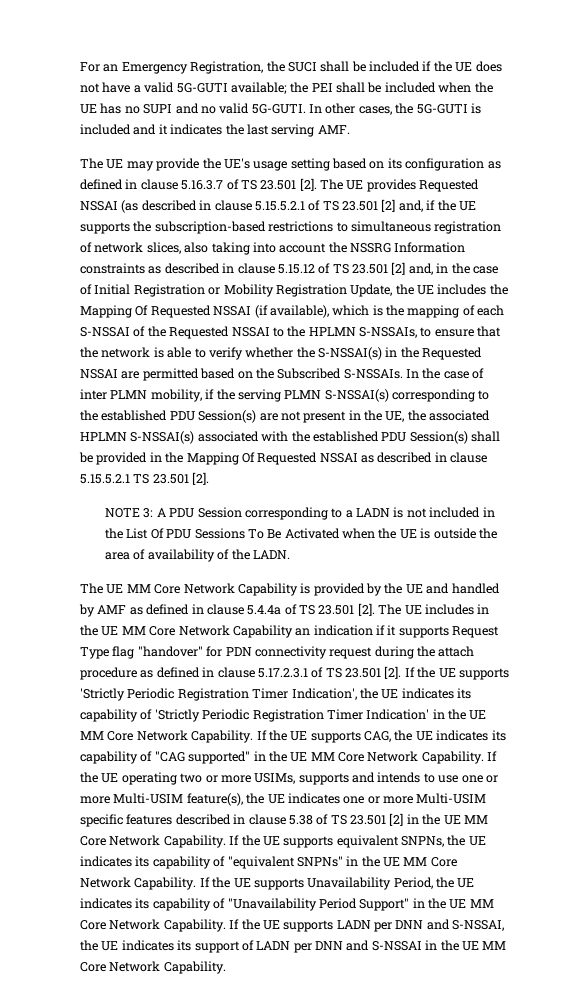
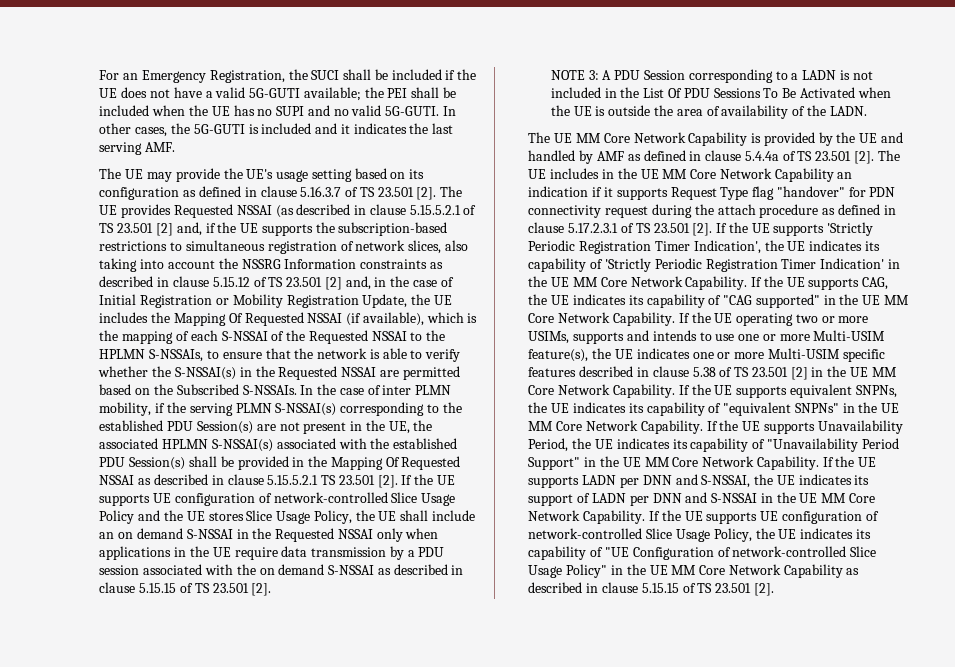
+ If the UE supports UE configuration of network-controlled Slice Usage Policy and the UE stores Slice Usage Policy, the UE shall include an on demand S-NSSAI in the Requested NSSAI only when applications in the UE require data transmission by a PDU session associated with the on demand S-NSSAI as described in clause 5.15.15 of TS 23.501 [2].
+ If the UE supports UE configuration of network-controlled Slice Usage Policy, the UE indicates its capability of "UE Configuration of network-controlled Slice Usage Policy" in the UE MM Core Network Capability as described in clause 5.15.15 of TS 23.501 [2].

